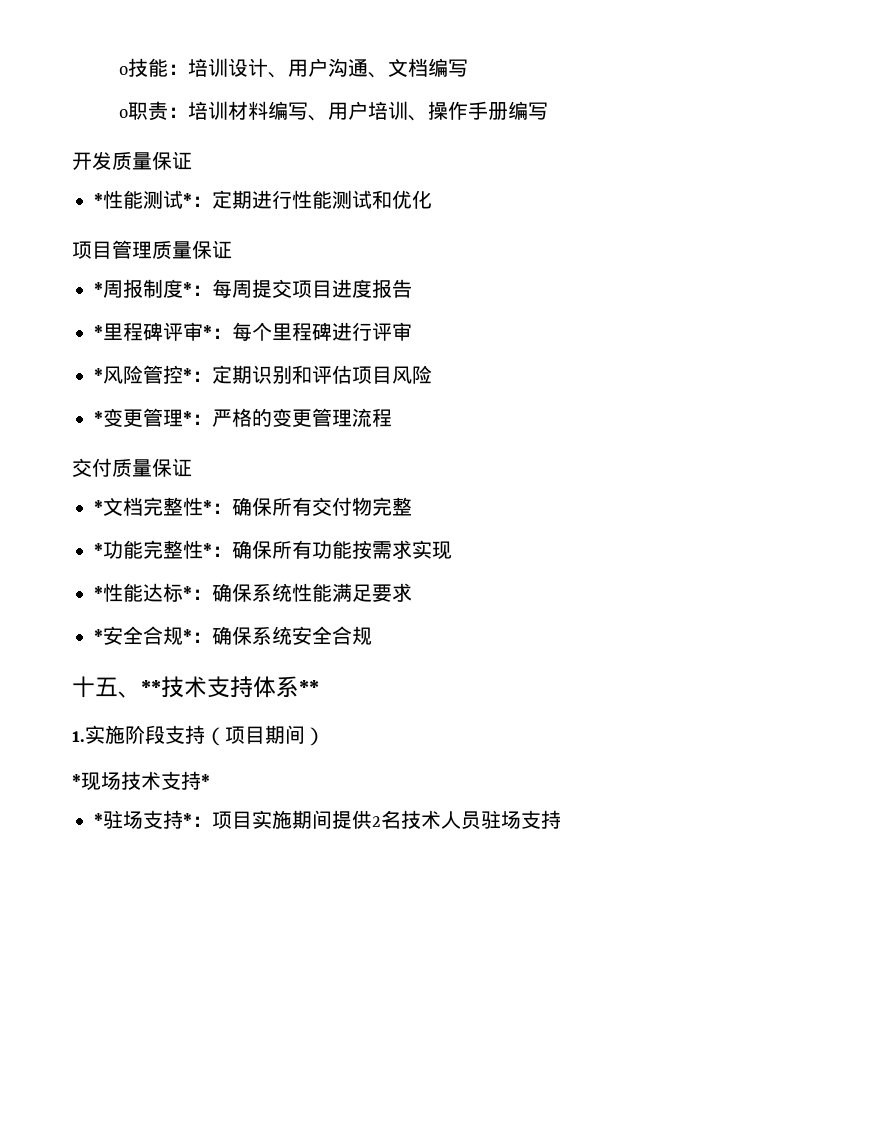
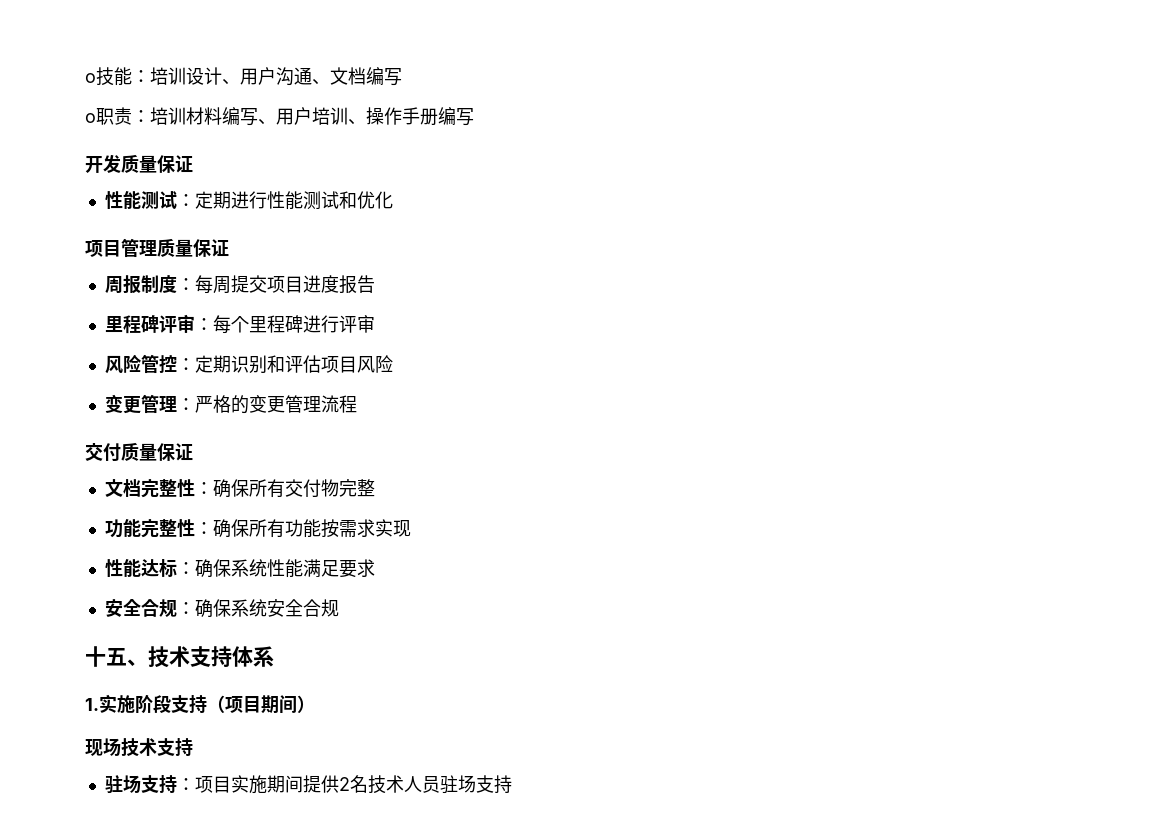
- *性能测试*：定期进行性能测试和优化
+ 性能测试：定期进行性能测试和优化
- *周报制度*：每周提交项目进度报告
+ 周报制度：每周提交项目进度报告
- *里程碑评审*：每个里程碑进行评审
+ 里程碑评审：每个里程碑进行评审
- *风险管控*：定期识别和评估项目风险
+ 风险管控：定期识别和评估项目风险
- *变更管理*：严格的变更管理流程
+ 变更管理：严格的变更管理流程
- *文档完整性*：确保所有交付物完整
+ 文档完整性：确保所有交付物完整
- *功能完整性*：确保所有功能按需求实现
+ 功能完整性：确保所有功能按需求实现
- *性能达标*：确保系统性能满足要求
+ 性能达标：确保系统性能满足要求
- *安全合规*：确保系统安全合规
+ 安全合规：确保系统安全合规
- 十五、**技术支持体系**
+ 十五、技术支持体系
- *现场技术支持*
- *驻场支持*：项目实施期间提供2名技术人员驻场支持
+ 现场技术支持
+ 驻场支持：项目实施期间提供2名技术人员驻场支持

